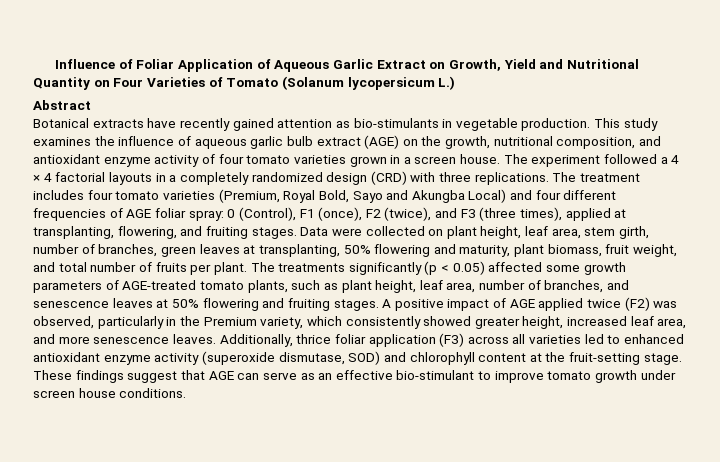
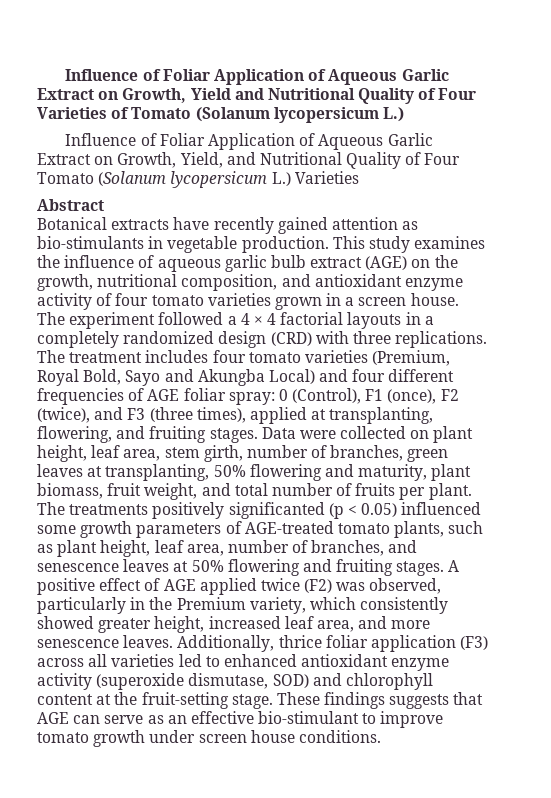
- Influence of Foliar Application of Aqueous Garlic Extract on Growth, Yield and Nutritional Quantity on Four Varieties of Tomato (Solanum lycopersicum L.)
+ Influence of Foliar Application of Aqueous Garlic Extract on Growth, Yield and Nutritional Quality of Four Varieties of Tomato (Solanum lycopersicum L.)
+ Influence of Foliar Application of Aqueous Garlic Extract on Growth, Yield, and Nutritional Quality of Four Tomato (Solanum lycopersicum L.) Varieties
- The treatments significantly (p < 0.05) affected some growth parameters of AGE-treated tomato plants, such as plant height, leaf area, number of branches, and senescence leaves at 50% flowering and fruiting stages.
+ The treatments positively significanted (p < 0.05) influenced some growth parameters of AGE-treated tomato plants, such as plant height, leaf area, number of branches, and senescence leaves at 50% flowering and fruiting stages.
- A positive impact of AGE applied twice (F2) was observed, particularly in the Premium variety, which consistently showed greater height, increased leaf area, and more senescence leaves.
+ A positive effect of AGE applied twice (F2) was observed, particularly in the Premium variety, which consistently showed greater height, increased leaf area, and more senescence leaves.
- These findings suggest that AGE can serve as an effective bio-stimulant to improve tomato growth under screen house conditions.
+ These findings suggests that AGE can serve as an effective bio-stimulant to improve tomato growth under screen house conditions.

